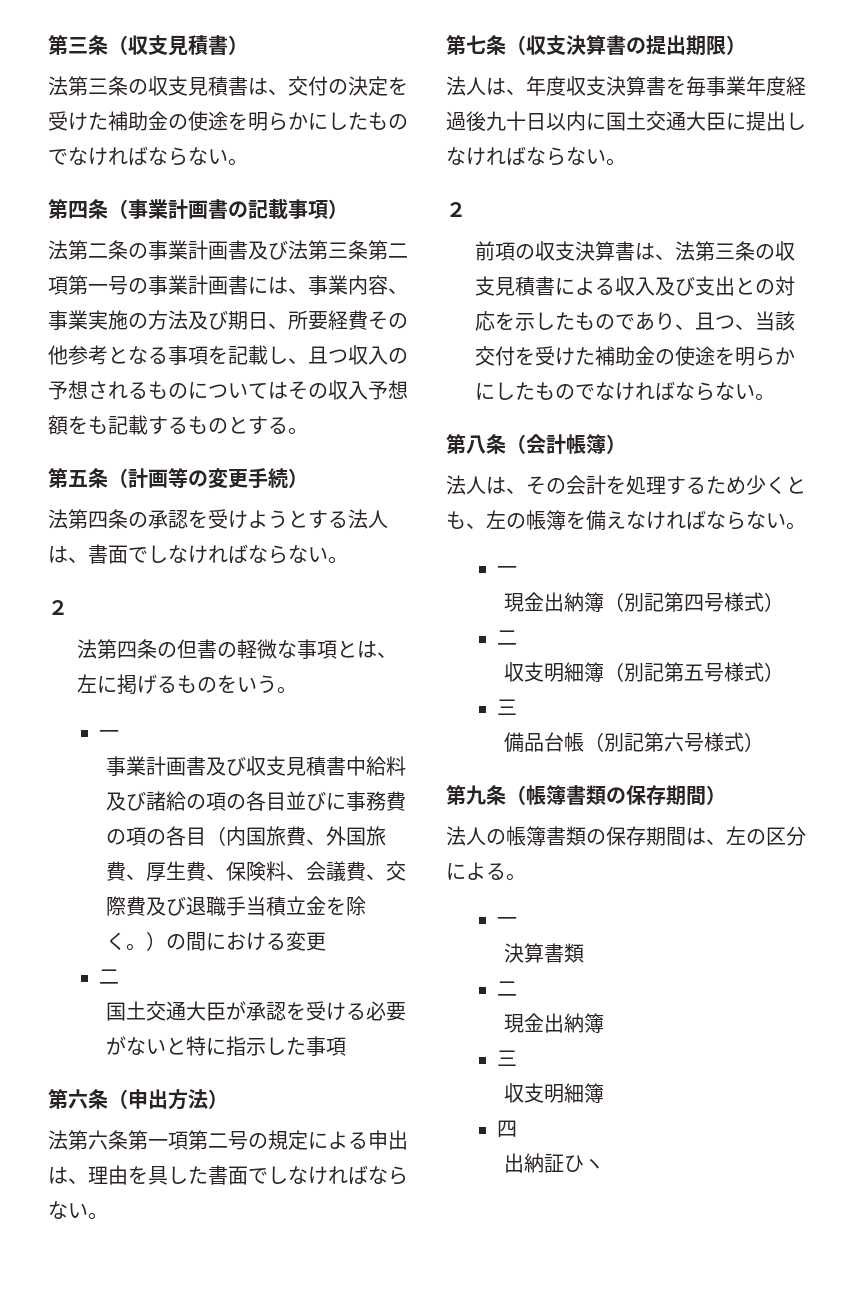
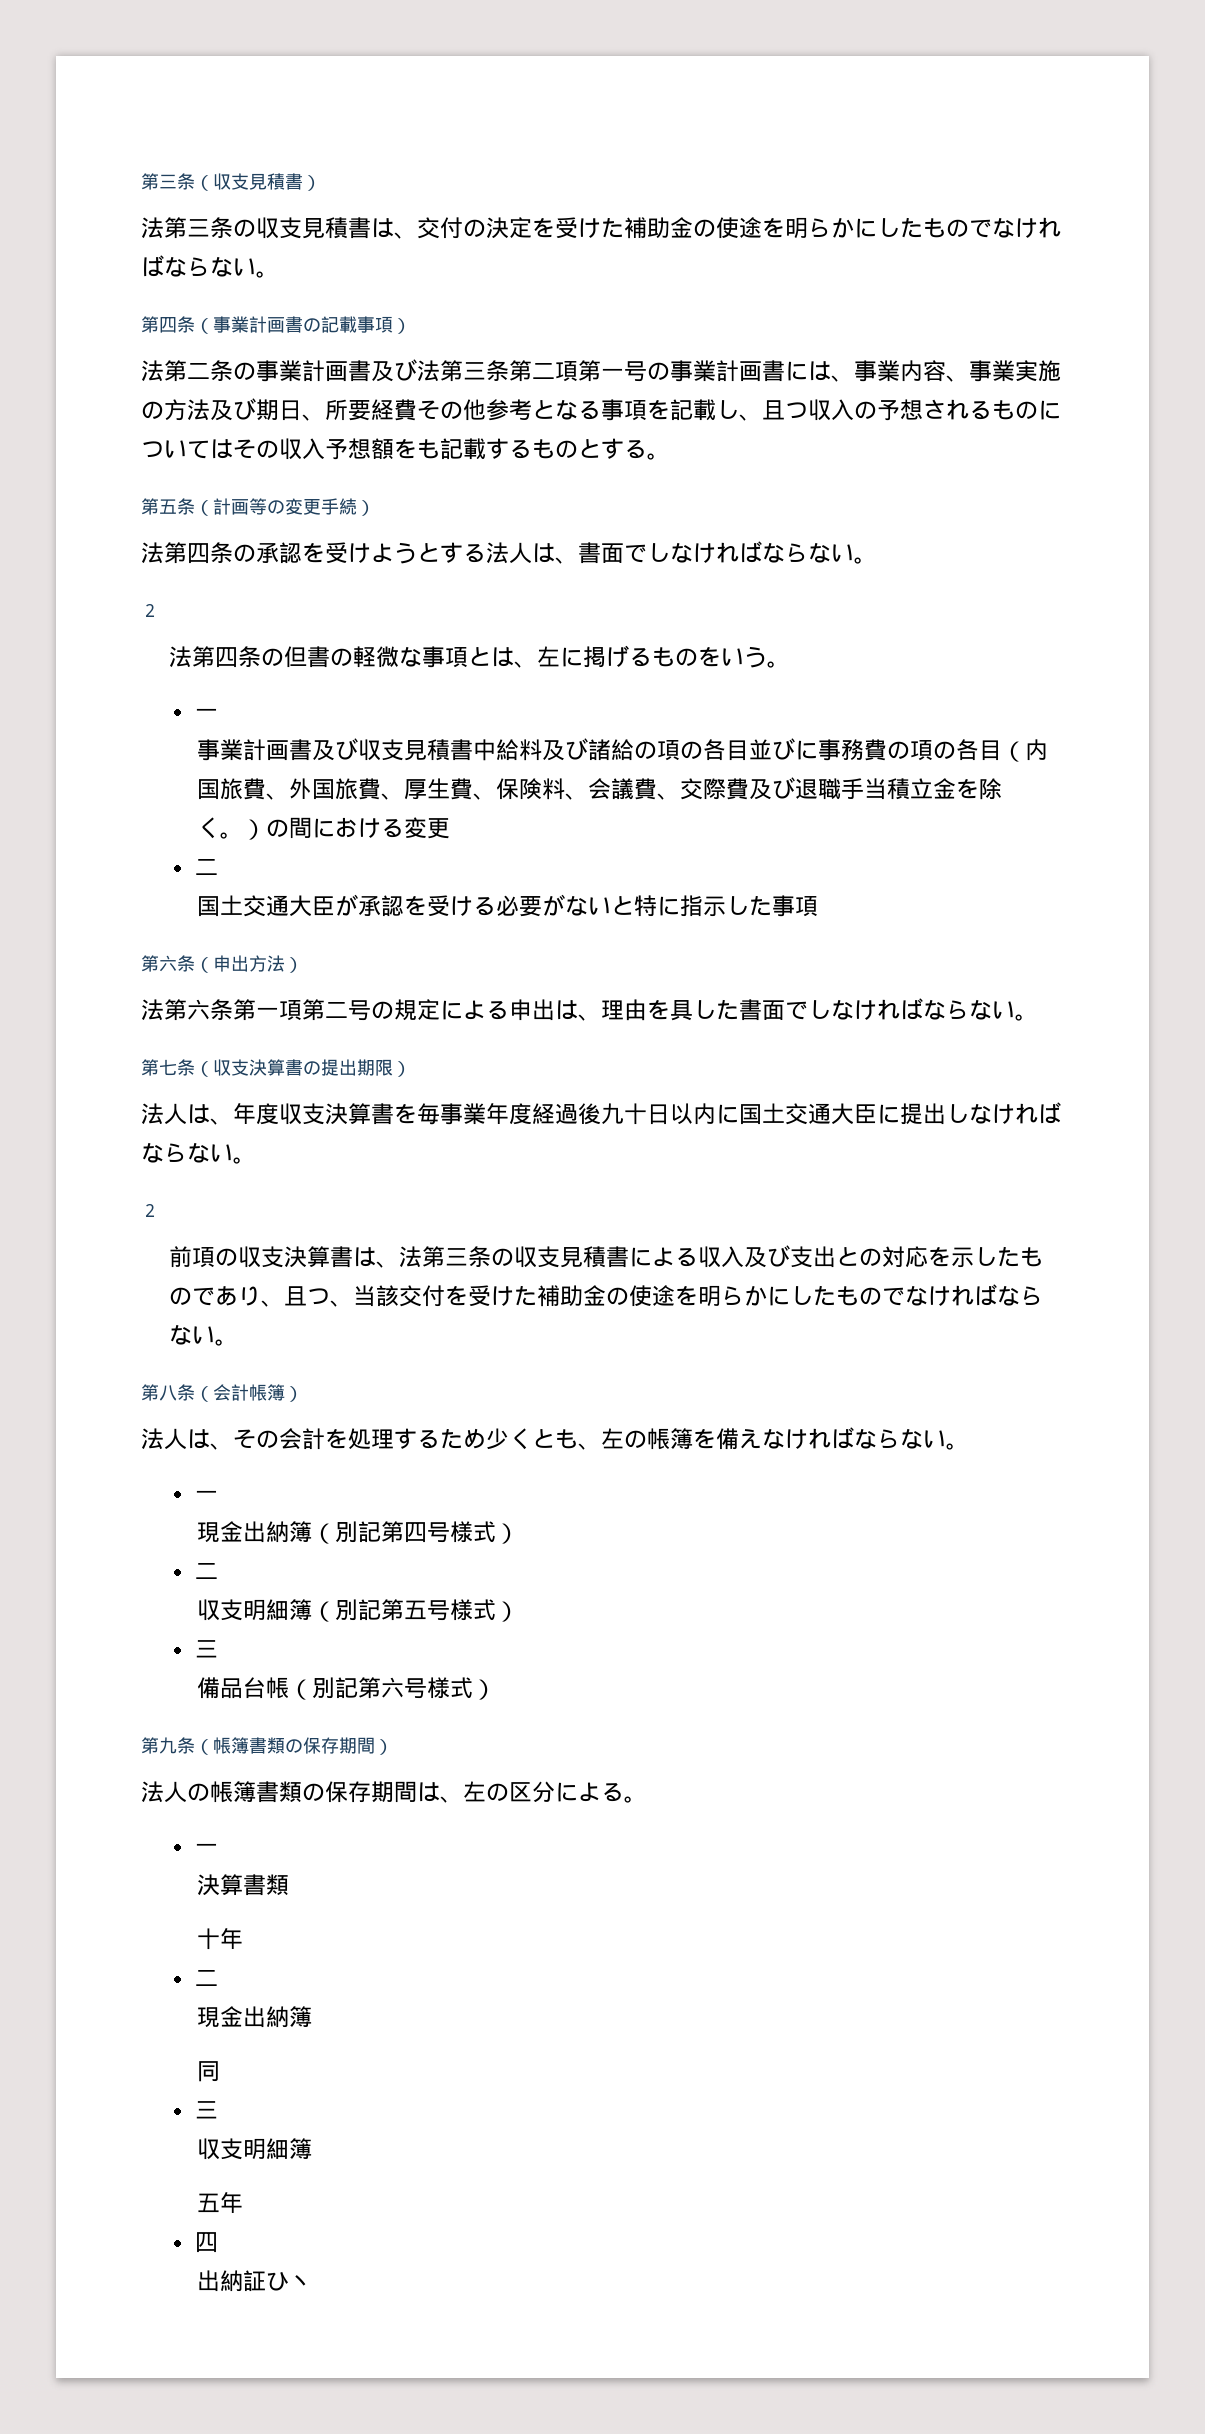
+ 十年
+ 同
+ 五年

